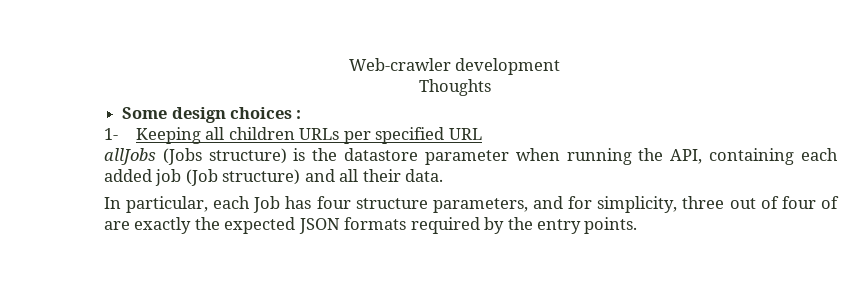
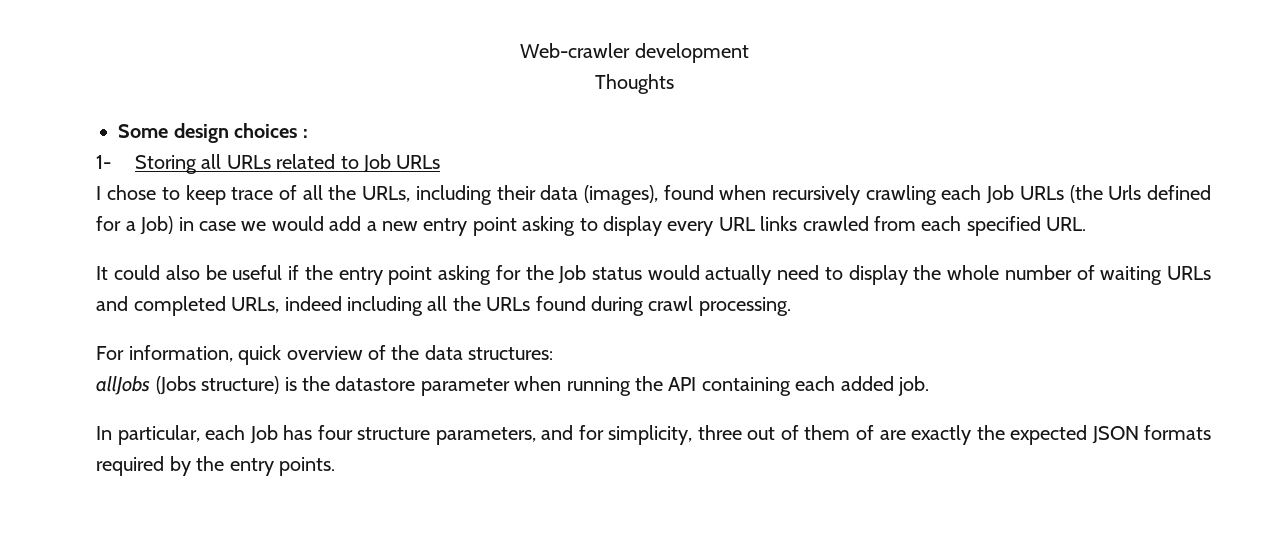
- 1- Keeping all children URLs per specified URL
+ 1- Storing all URLs related to Job URLs
+ I chose to keep trace of all the URLs, including their data (images), found when recursively crawling each Job URLs (the Urls defined for a Job) in case we would add a new entry point asking to display every URL links crawled from each specified URL.
+ It could also be useful if the entry point asking for the Job status would actually need to display the whole number of waiting URLs and completed URLs, indeed including all the URLs found during crawl processing.
+ For information, quick overview of the data structures:
- allJobs (Jobs structure) is the datastore parameter when running the API, containing each added job (Job structure) and all their data.
+ allJobs (Jobs structure) is the datastore parameter when running the API containing each added job.
- In particular, each Job has four structure parameters, and for simplicity, three out of four of are exactly the expected JSON formats required by the entry points.
+ In particular, each Job has four structure parameters, and for simplicity, three out of them of are exactly the expected JSON formats required by the entry points.

